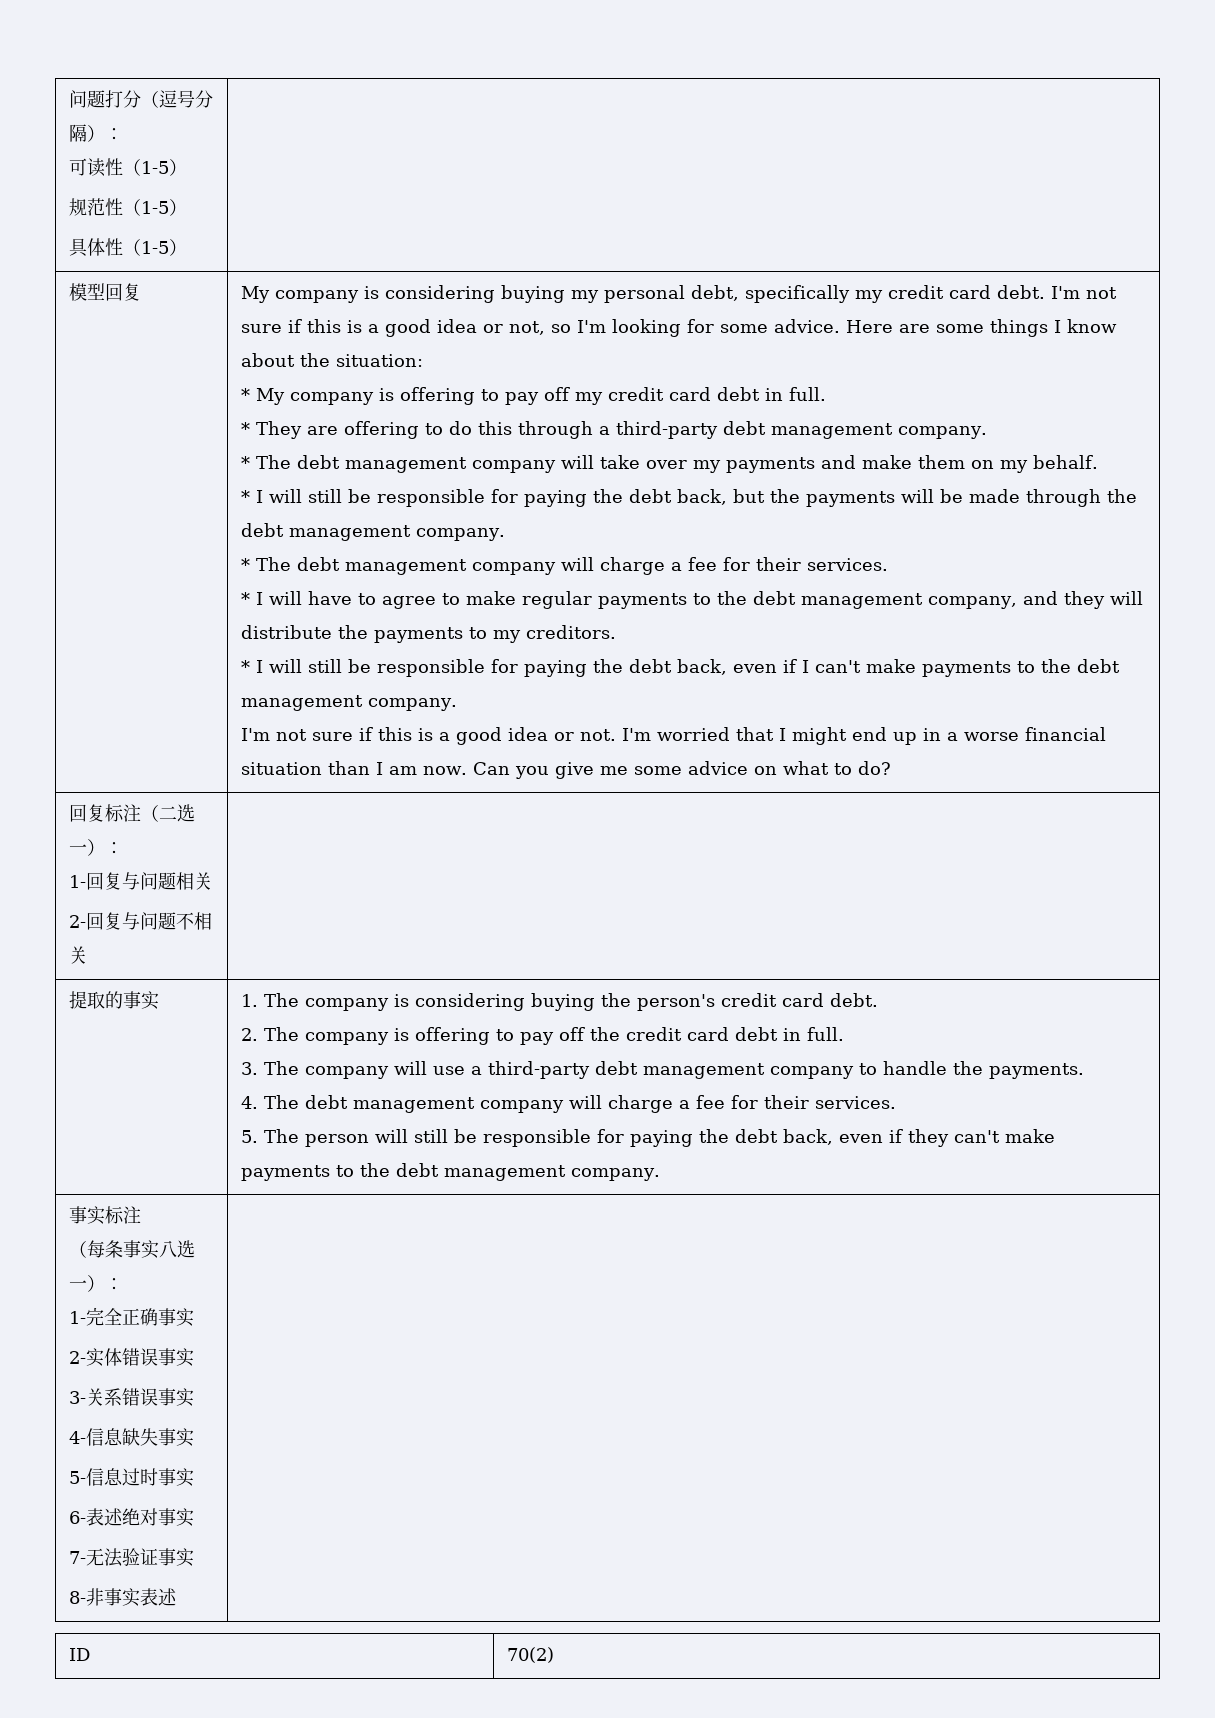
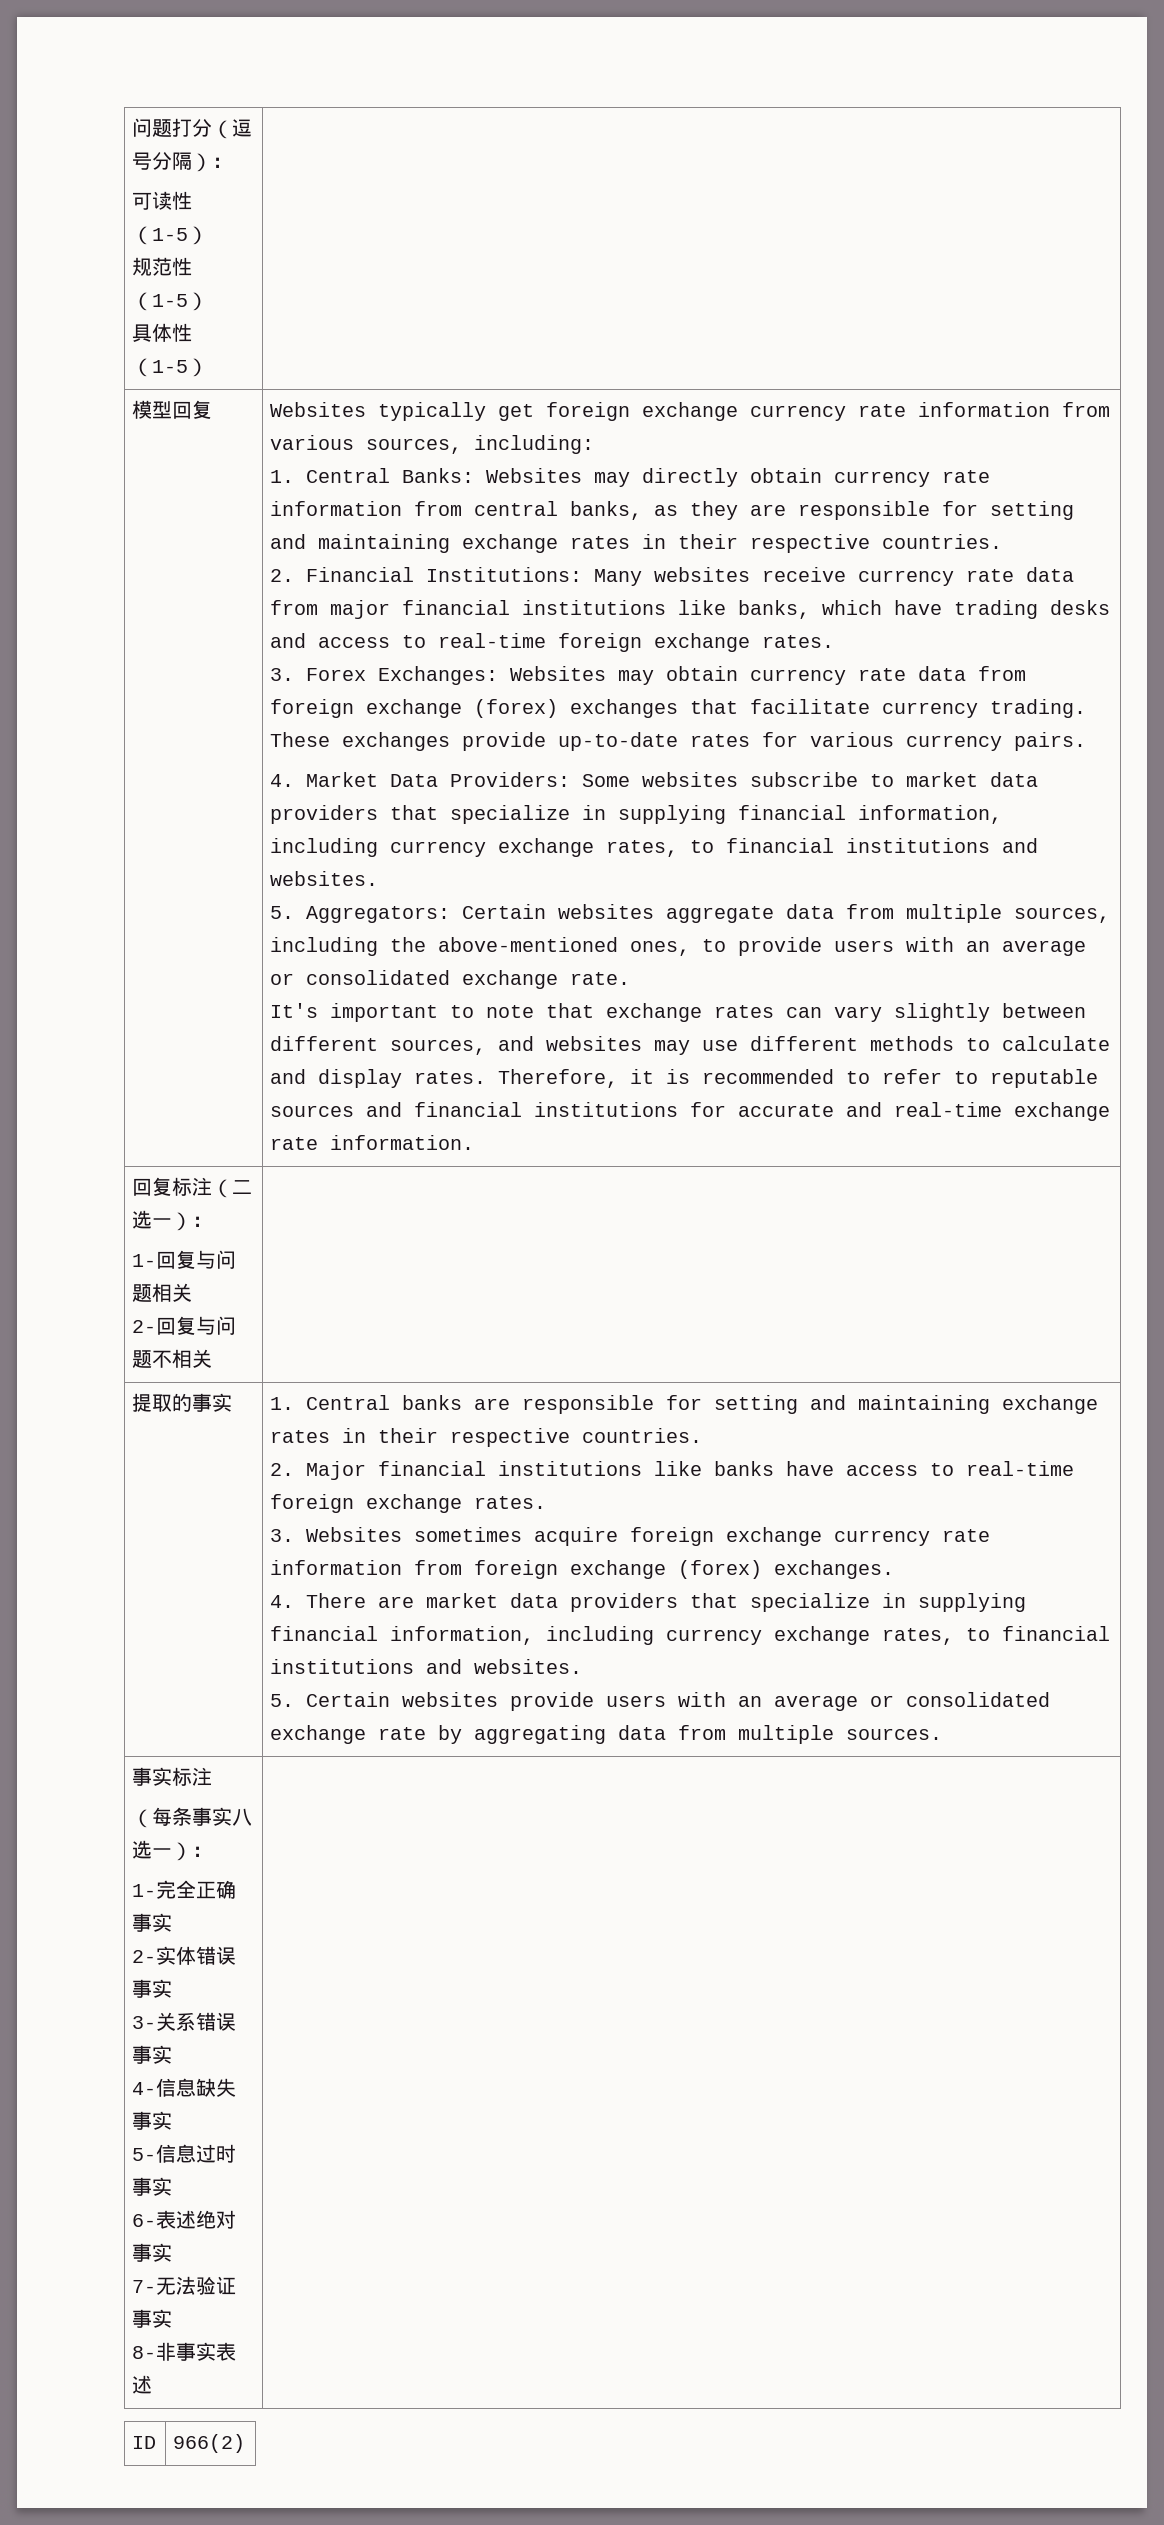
- My company is considering buying my personal debt, specifically my credit card debt. I'm not sure if this is a good idea or not, so I'm looking for some advice. Here are some things I know about the situation:
- * My company is offering to pay off my credit card debt in full.
- * They are offering to do this through a third-party debt management company.
- * The debt management company will take over my payments and make them on my behalf.
- * I will still be responsible for paying the debt back, but the payments will be made through the debt management company.
- * The debt management company will charge a fee for their services.
- * I will have to agree to make regular payments to the debt management company, and they will distribute the payments to my creditors.
- * I will still be responsible for paying the debt back, even if I can't make payments to the debt management company.
- I'm not sure if this is a good idea or not. I'm worried that I might end up in a worse financial situation than I am now. Can you give me some advice on what to do?
+ Websites typically get foreign exchange currency rate information from various sources, including:
+ 1. Central Banks: Websites may directly obtain currency rate information from central banks, as they are responsible for setting and maintaining exchange rates in their respective countries.
+ 2. Financial Institutions: Many websites receive currency rate data from major financial institutions like banks, which have trading desks and access to real-time foreign exchange rates.
+ 3. Forex Exchanges: Websites may obtain currency rate data from foreign exchange (forex) exchanges that facilitate currency trading. These exchanges provide up-to-date rates for various currency pairs.
+ 4. Market Data Providers: Some websites subscribe to market data providers that specialize in supplying financial information, including currency exchange rates, to financial institutions and websites.
+ 5. Aggregators: Certain websites aggregate data from multiple sources, including the above-mentioned ones, to provide users with an average or consolidated exchange rate.
+ It's important to note that exchange rates can vary slightly between different sources, and websites may use different methods to calculate and display rates. Therefore, it is recommended to refer to reputable sources and financial institutions for accurate and real-time exchange rate information.
- 1. The company is considering buying the person's credit card debt.
- 2. The company is offering to pay off the credit card debt in full.
- 3. The company will use a third-party debt management company to handle the payments.
- 4. The debt management company will charge a fee for their services.
- 5. The person will still be responsible for paying the debt back, even if they can't make payments to the debt management company.
+ 1. Central banks are responsible for setting and maintaining exchange rates in their respective countries.
+ 2. Major financial institutions like banks have access to real-time foreign exchange rates.
+ 3. Websites sometimes acquire foreign exchange currency rate information from foreign exchange (forex) exchanges.
+ 4. There are market data providers that specialize in supplying financial information, including currency exchange rates, to financial institutions and websites.
+ 5. Certain websites provide users with an average or consolidated exchange rate by aggregating data from multiple sources.
- ID | 70(2)
+ ID | 966(2)

